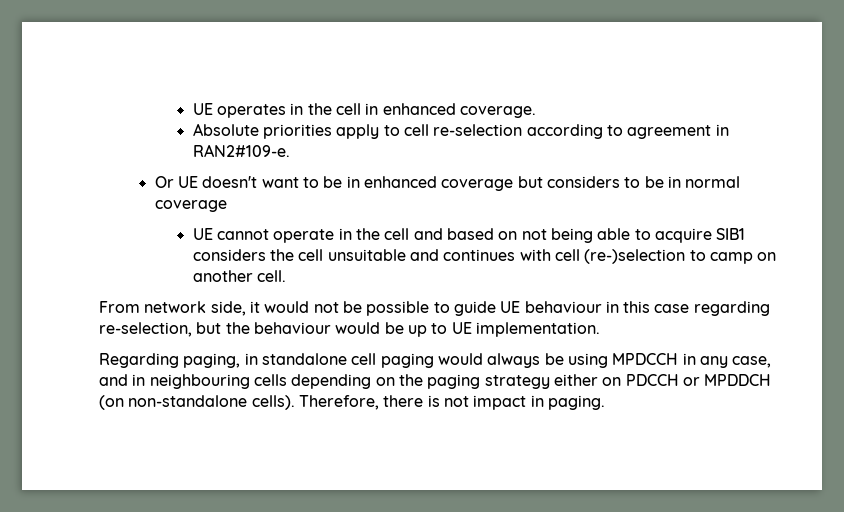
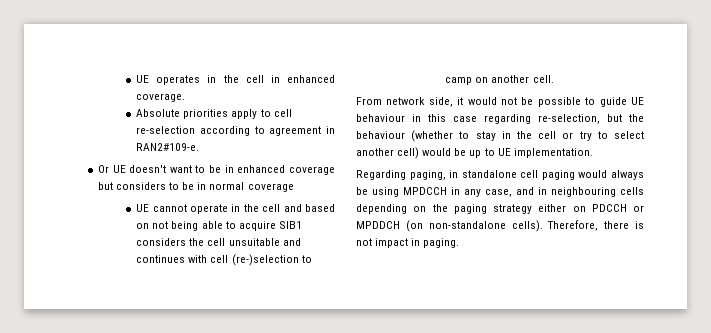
- From network side, it would not be possible to guide UE behaviour in this case regarding re-selection, but the behaviour would be up to UE implementation.
+ From network side, it would not be possible to guide UE behaviour in this case regarding re-selection, but the behaviour (whether to stay in the cell or try to select another cell) would be up to UE implementation.

